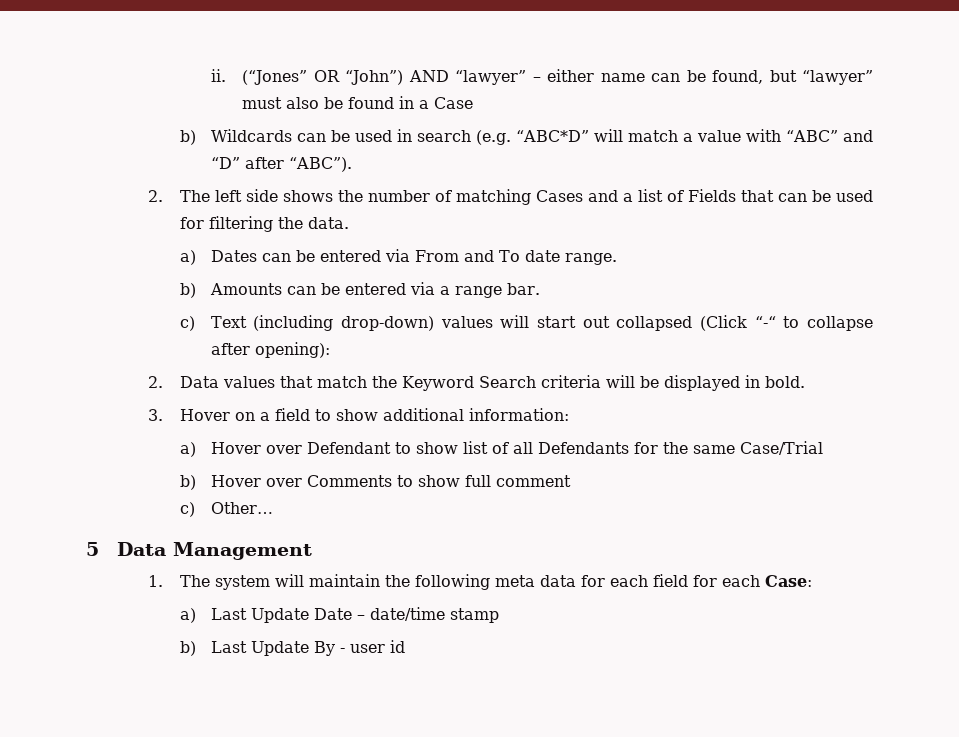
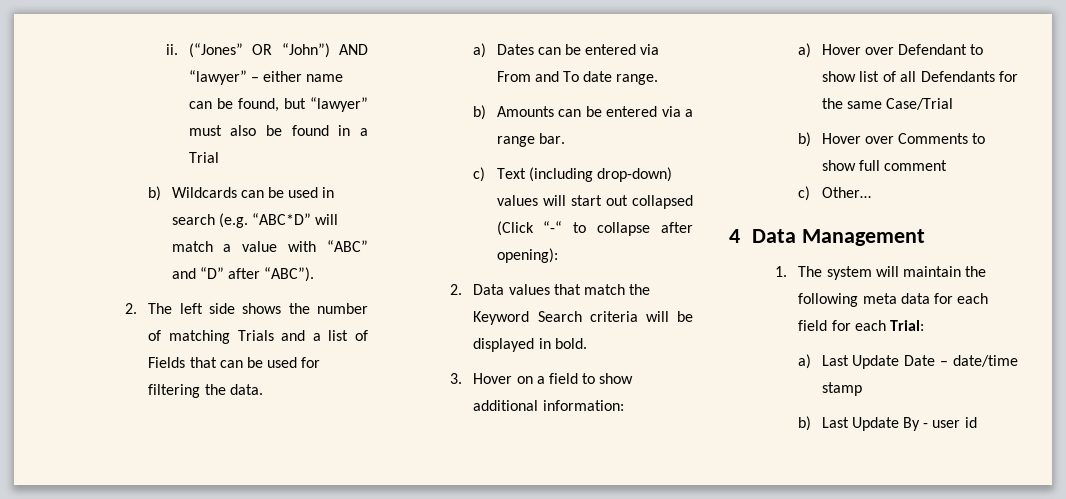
- (“Jones” OR “John”) AND “lawyer” – either name can be found, but “lawyer” must also be found in a Case
+ (“Jones” OR “John”) AND “lawyer” – either name can be found, but “lawyer” must also be found in a Trial
- 2. The left side shows the number of matching Cases and a list of Fields that can be used for filtering the data.
+ 2. The left side shows the number of matching Trials and a list of Fields that can be used for filtering the data.
- 5 Data Management
+ 4 Data Management
- 1. The system will maintain the following meta data for each field for each Case:
+ 1. The system will maintain the following meta data for each field for each Trial:

